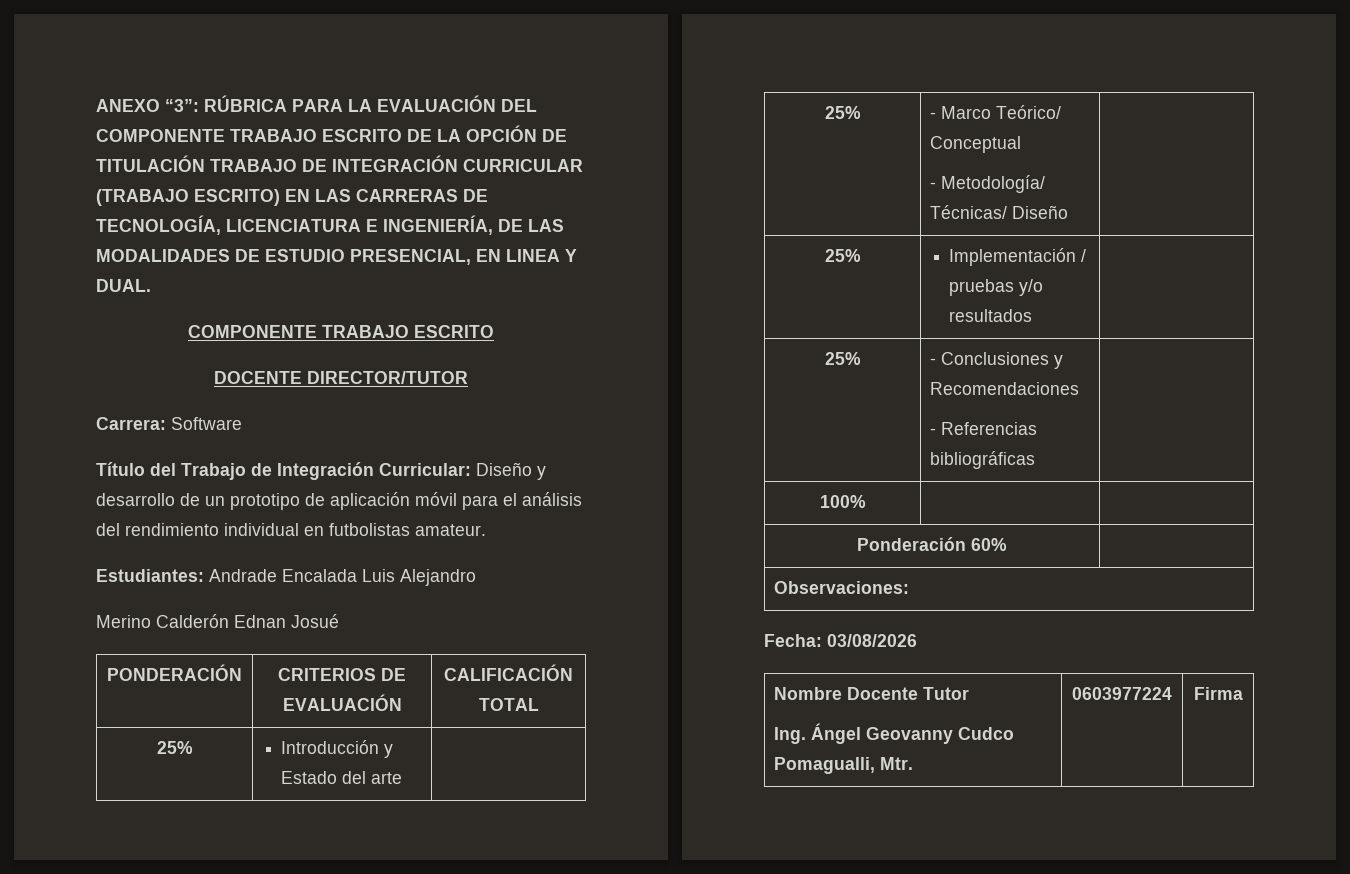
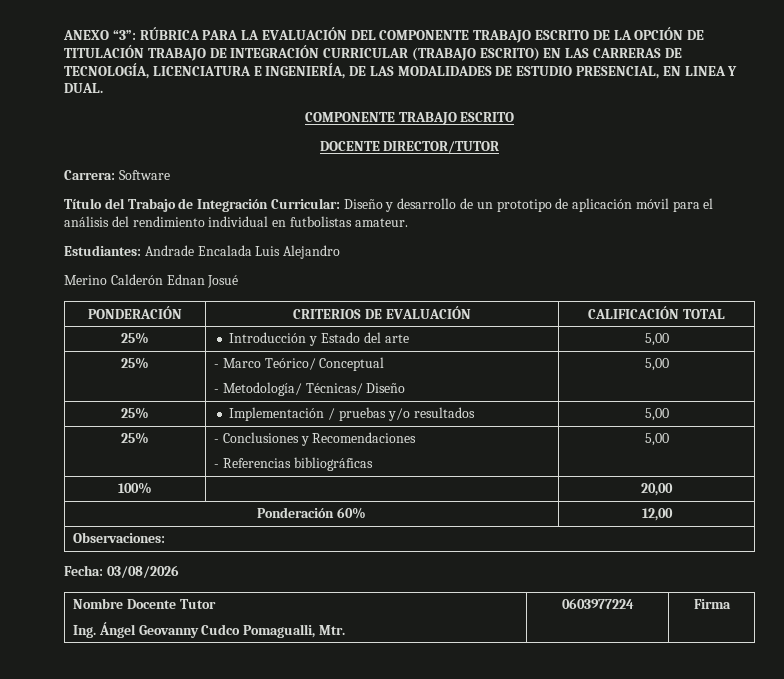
- 25% | Introducción y Estado del arte |
+ 25% | Introducción y Estado del arte | 5,00
  25% | - Marco Teórico/ Conceptual
- - Metodología/ Técnicas/ Diseño |
+ - Metodología/ Técnicas/ Diseño | 5,00
- 25% | Implementación / pruebas y/o resultados |
+ 25% | Implementación / pruebas y/o resultados | 5,00
  25% | - Conclusiones y Recomendaciones
- - Referencias bibliográficas |
+ - Referencias bibliográficas | 5,00
- 100% | |
+ 100% | | 20,00
- Ponderación 60% |
+ Ponderación 60% | 12,00

